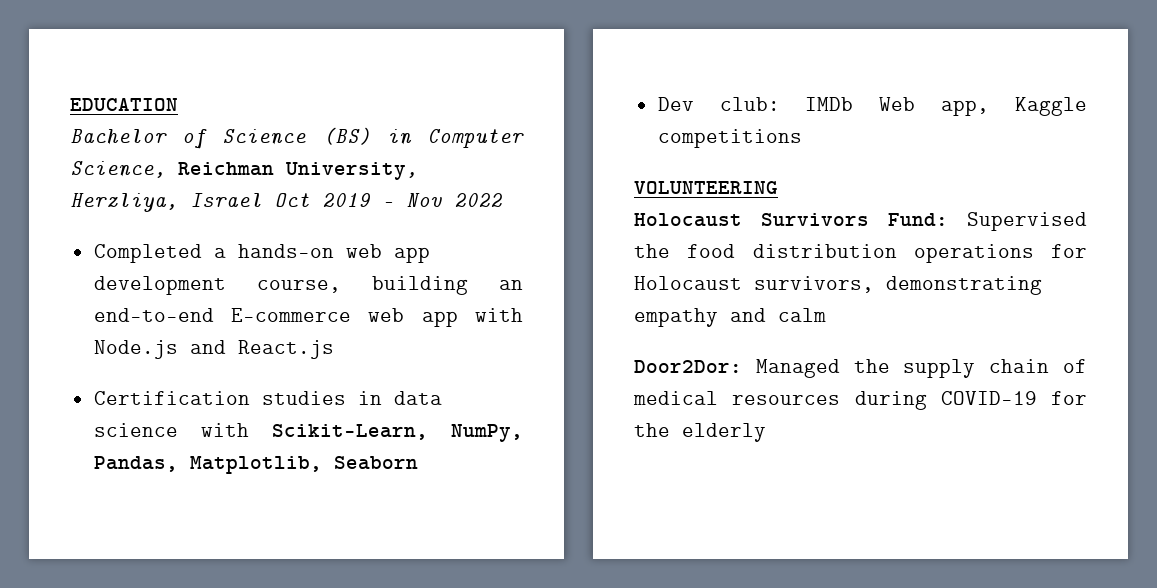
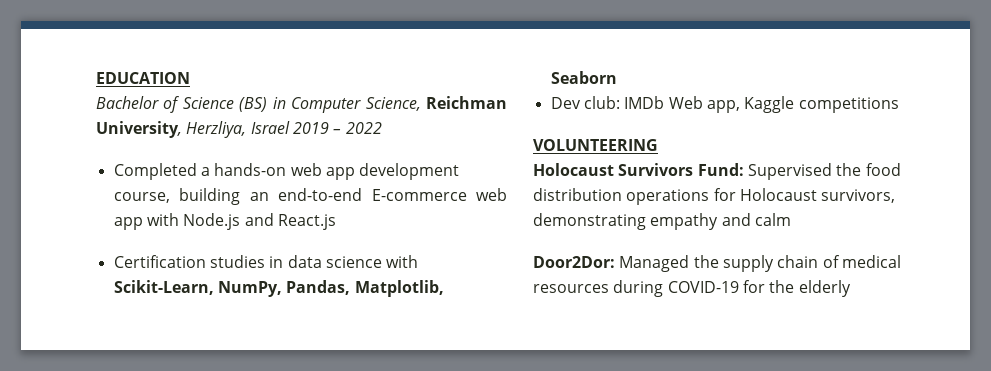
- Bachelor of Science (BS) in Computer Science, Reichman University, Herzliya, Israel Oct 2019 – Nov 2022
+ Bachelor of Science (BS) in Computer Science, Reichman University, Herzliya, Israel 2019 – 2022

